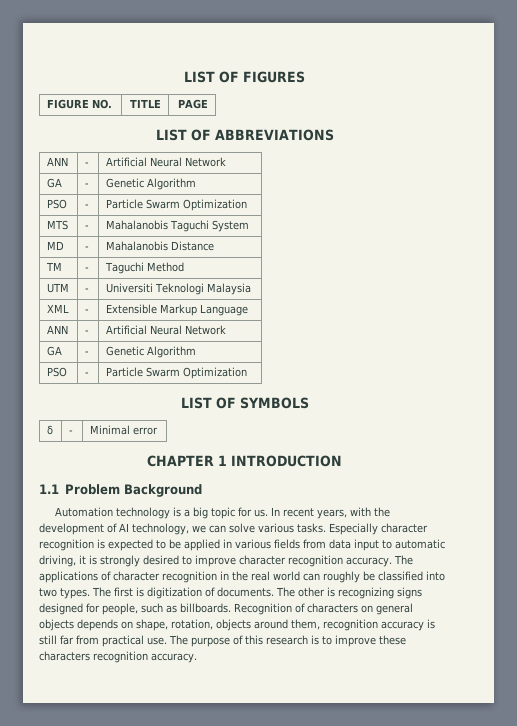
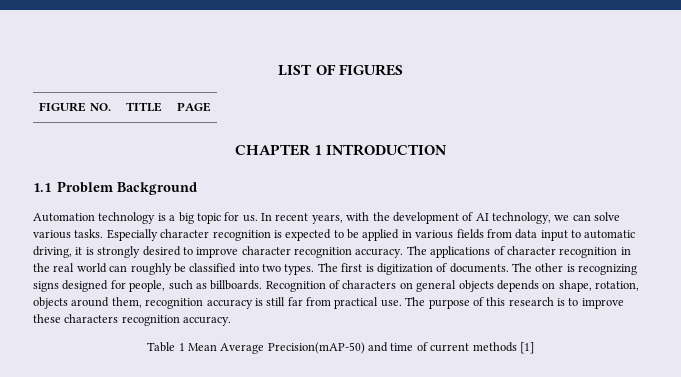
- LIST OF ABBREVIATIONS
- ANN | - | Artificial Neural Network
- GA | - | Genetic Algorithm
- PSO | - | Particle Swarm Optimization
- MTS | - | Mahalanobis Taguchi System
- MD | - | Mahalanobis Distance
- TM | - | Taguchi Method
- UTM | - | Universiti Teknologi Malaysia
- XML | - | Extensible Markup Language
- ANN | - | Artificial Neural Network
- GA | - | Genetic Algorithm
- PSO | - | Particle Swarm Optimization
- LIST OF SYMBOLS
- δ | - | Minimal error
+ Table 1 Mean Average Precision(mAP-50) and time of current methods [1]

